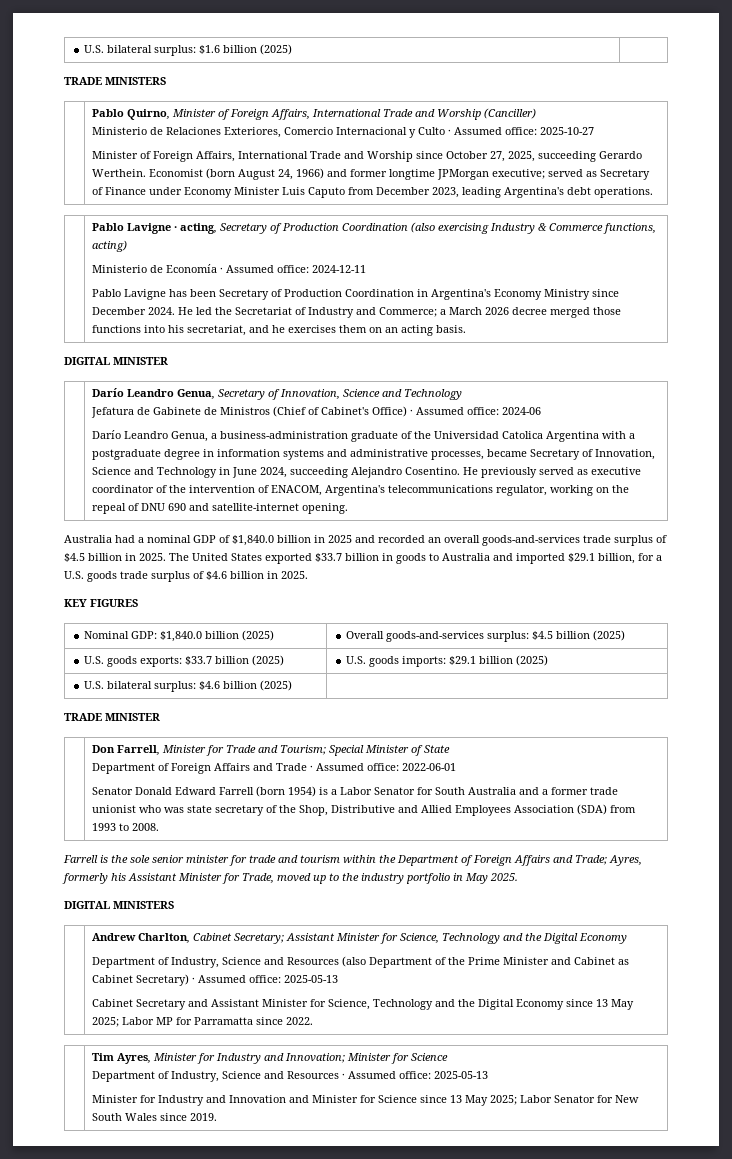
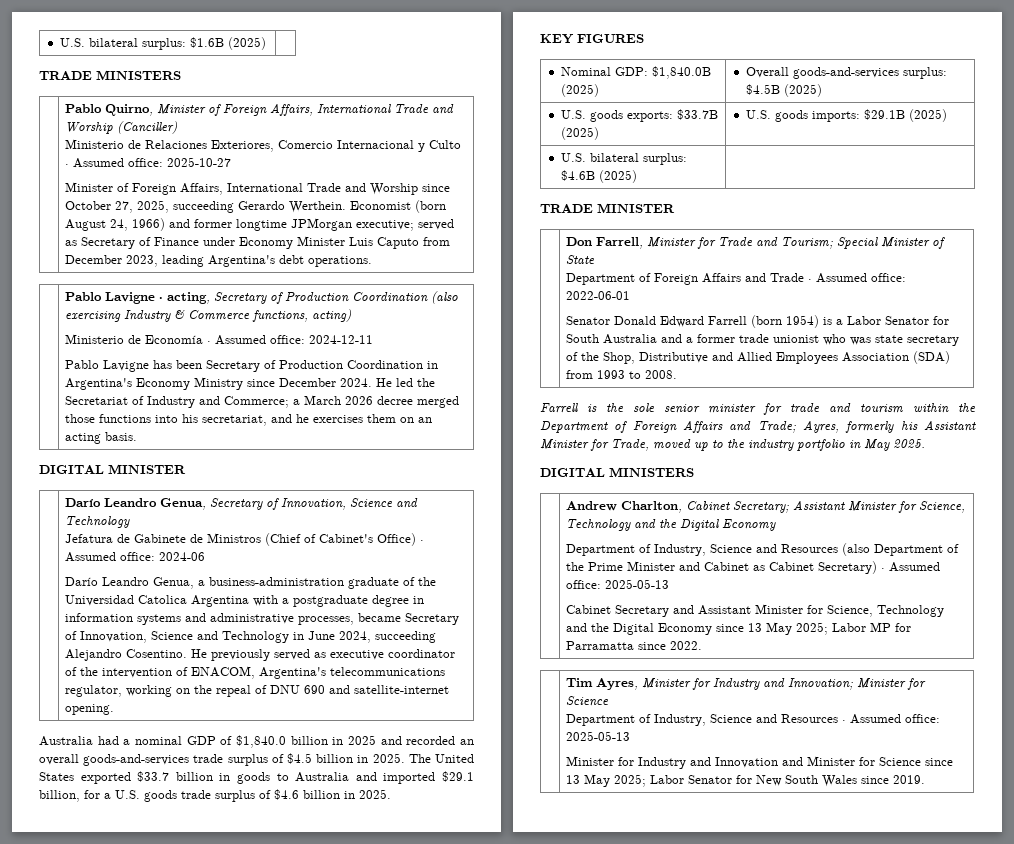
- U.S. bilateral surplus: $1.6 billion (2025) |
+ U.S. bilateral surplus: $1.6B (2025) |
- Nominal GDP: $1,840.0 billion (2025) | Overall goods-and-services surplus: $4.5 billion (2025)
+ Nominal GDP: $1,840.0B (2025) | Overall goods-and-services surplus: $4.5B (2025)
- U.S. goods exports: $33.7 billion (2025) | U.S. goods imports: $29.1 billion (2025)
+ U.S. goods exports: $33.7B (2025) | U.S. goods imports: $29.1B (2025)
- U.S. bilateral surplus: $4.6 billion (2025) |
+ U.S. bilateral surplus: $4.6B (2025) |

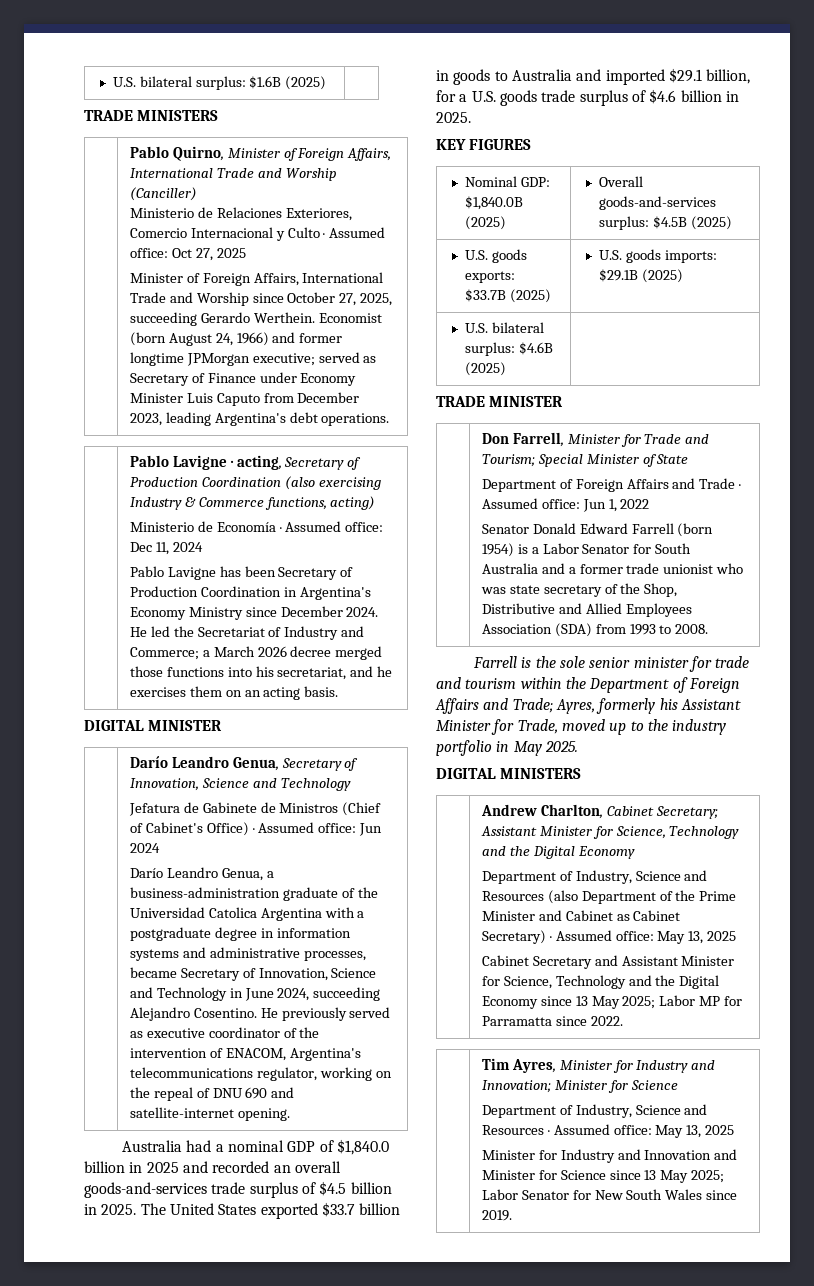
- Ministerio de Relaciones Exteriores, Comercio Internacional y Culto · Assumed office: 2025-10-27
+ Ministerio de Relaciones Exteriores, Comercio Internacional y Culto · Assumed office: Oct 27, 2025
- Ministerio de Economía · Assumed office: 2024-12-11
+ Ministerio de Economía · Assumed office: Dec 11, 2024
- Jefatura de Gabinete de Ministros (Chief of Cabinet's Office) · Assumed office: 2024-06
+ Jefatura de Gabinete de Ministros (Chief of Cabinet's Office) · Assumed office: Jun 2024
- Department of Foreign Affairs and Trade · Assumed office: 2022-06-01
+ Department of Foreign Affairs and Trade · Assumed office: Jun 1, 2022
- Department of Industry, Science and Resources (also Department of the Prime Minister and Cabinet as Cabinet Secretary) · Assumed office: 2025-05-13
+ Department of Industry, Science and Resources (also Department of the Prime Minister and Cabinet as Cabinet Secretary) · Assumed office: May 13, 2025
- Department of Industry, Science and Resources · Assumed office: 2025-05-13
+ Department of Industry, Science and Resources · Assumed office: May 13, 2025

